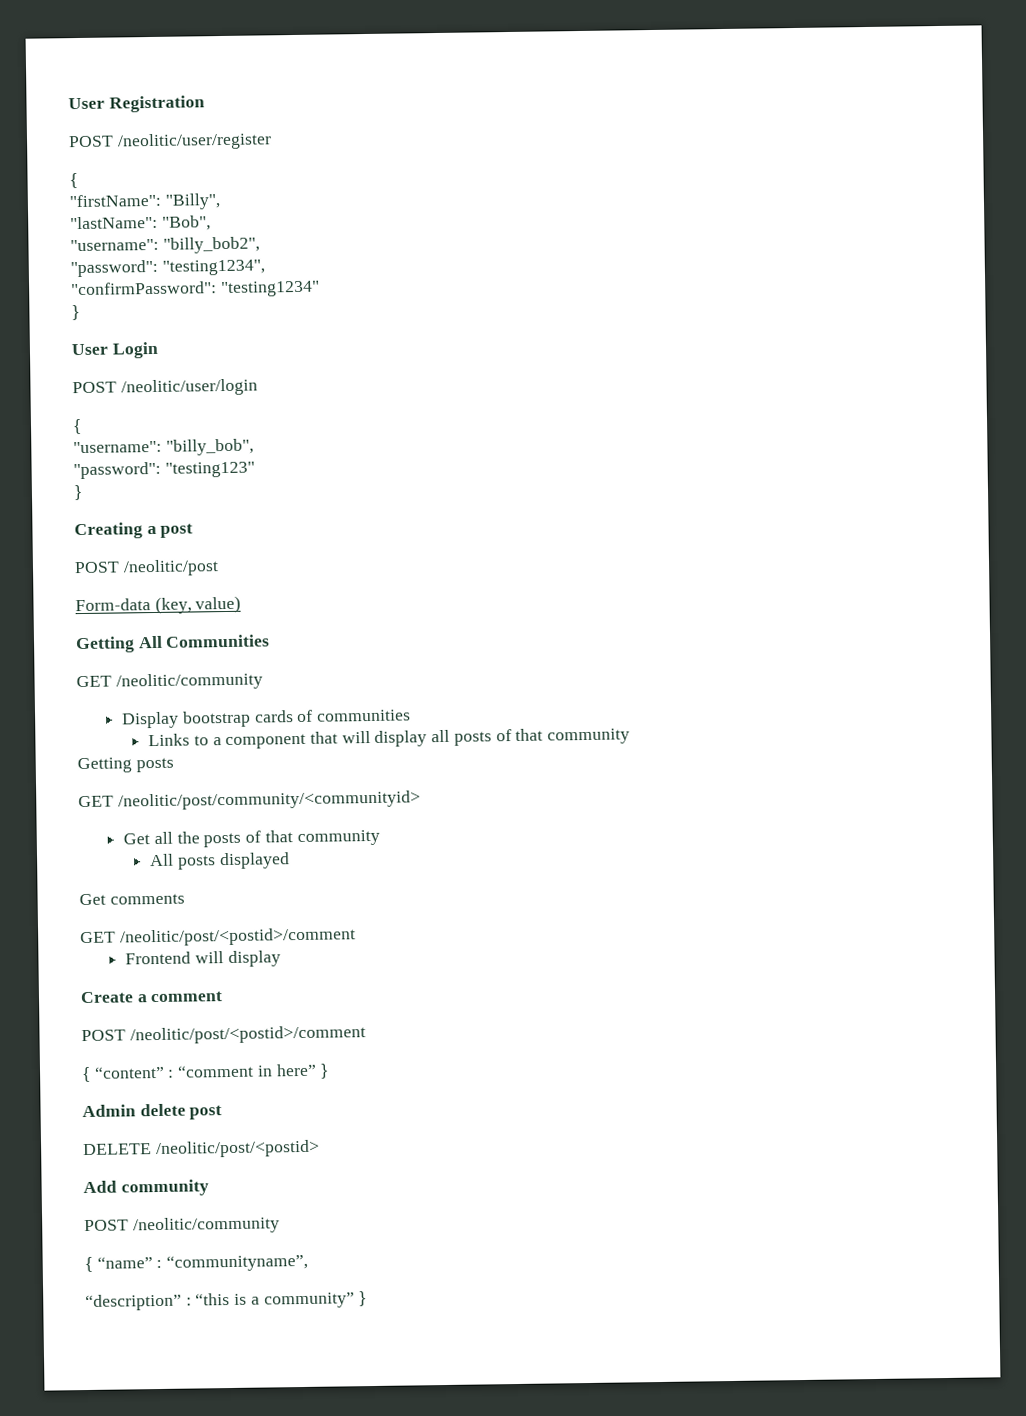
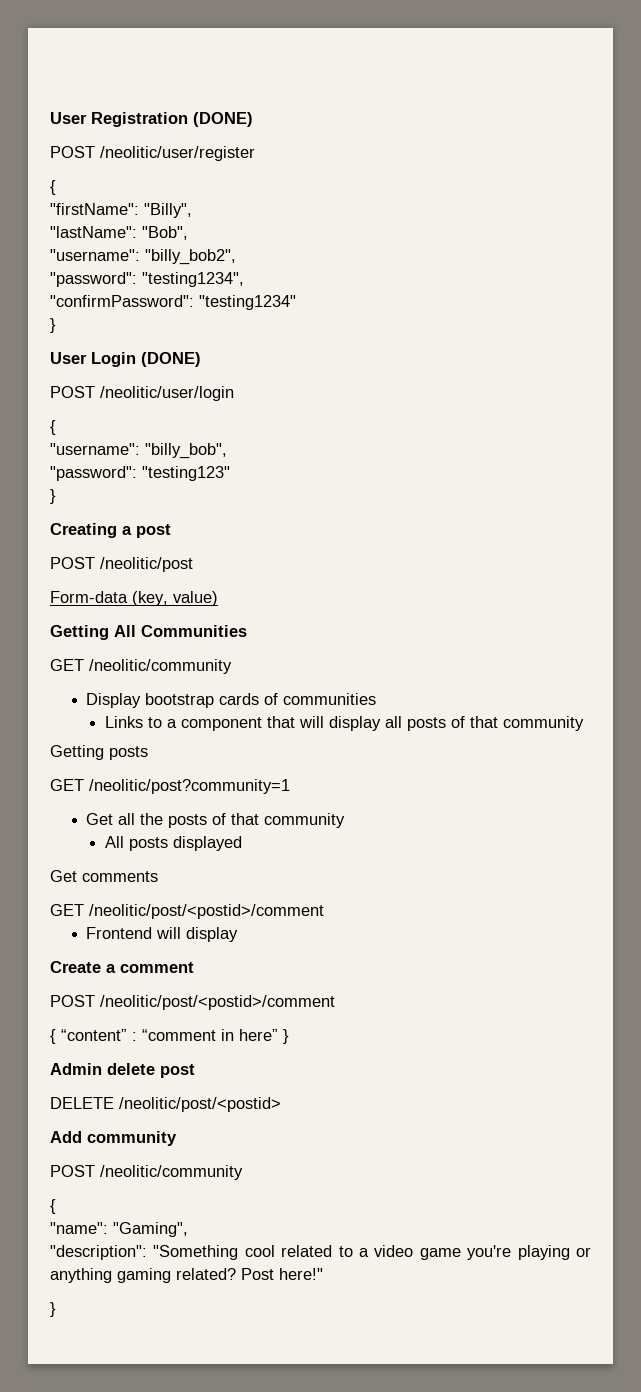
- User Registration
+ User Registration (DONE)
- User Login
+ User Login (DONE)
- GET /neolitic/post/community/<communityid>
+ GET /neolitic/post?community=1
  POST /neolitic/community
- { “name” : “communityname”,
- “description” : “this is a community” }
+ {
+ "name": "Gaming",
+ "description": "Something cool related to a video game you're playing or anything gaming related? Post here!"
+ }

